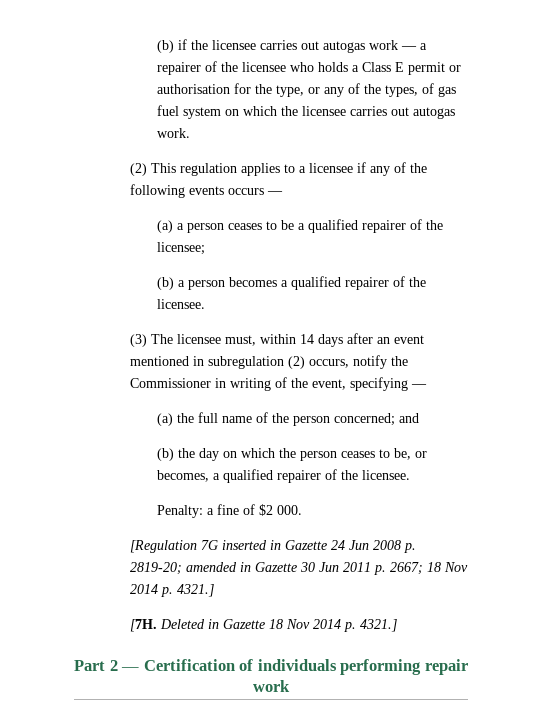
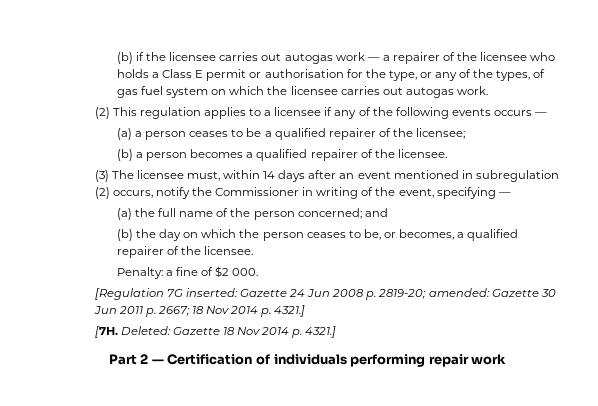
- [Regulation 7G inserted in Gazette 24 Jun 2008 p. 2819-20; amended in Gazette 30 Jun 2011 p. 2667; 18 Nov 2014 p. 4321.]
+ [Regulation 7G inserted: Gazette 24 Jun 2008 p. 2819-20; amended: Gazette 30 Jun 2011 p. 2667; 18 Nov 2014 p. 4321.]
- Deleted in Gazette 18 Nov 2014 p. 4321.]
+ Deleted: Gazette 18 Nov 2014 p. 4321.]

